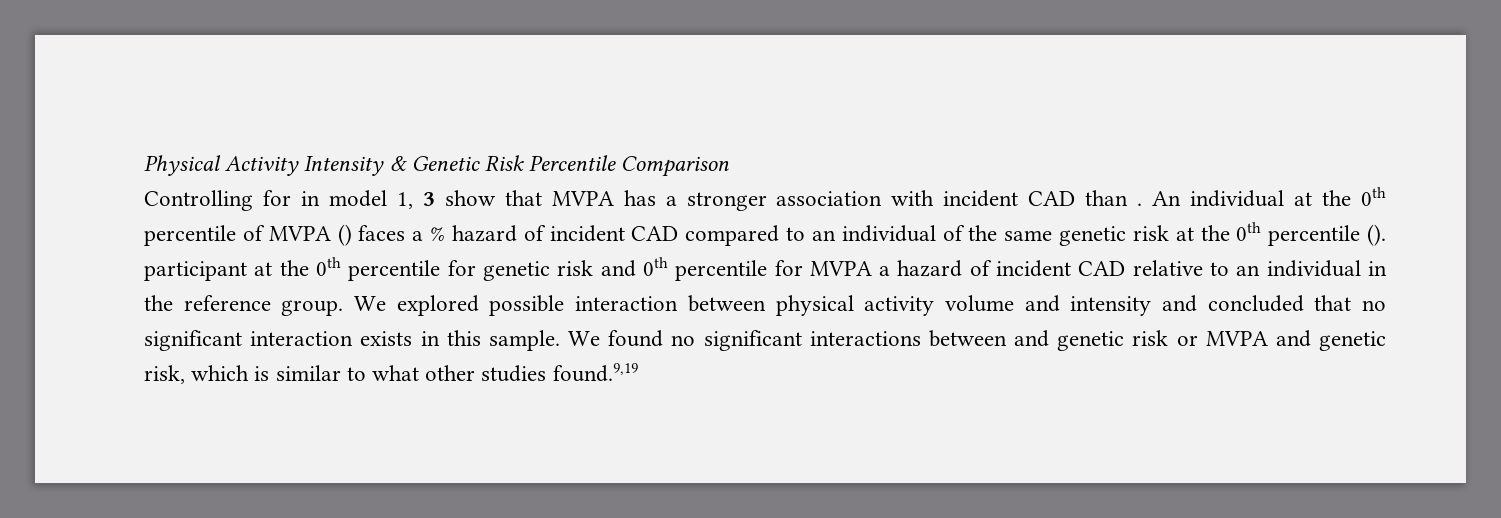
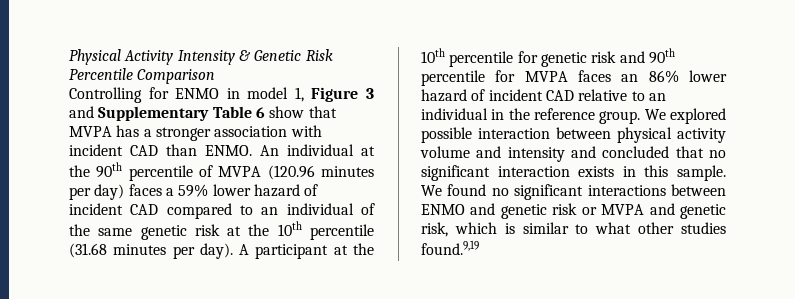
- Controlling for in model 1, 3 show that MVPA has a stronger association with incident CAD than .
+ Controlling for ENMO in model 1, Figure 3 and Supplementary Table 6 show that MVPA has a stronger association with incident CAD than ENMO.
- An individual at the 0th percentile of MVPA () faces a % hazard of incident CAD compared to an individual of the same genetic risk at the 0th percentile (). participant at the 0th percentile for genetic risk and 0th percentile for MVPA a hazard of incident CAD relative to an individual in the reference group.
+ An individual at the 90th percentile of MVPA (120.96 minutes per day) faces a 59% lower hazard of incident CAD compared to an individual of the same genetic risk at the 10th percentile (31.68 minutes per day). A participant at the 10th percentile for genetic risk and 90th percentile for MVPA faces an 86% lower hazard of incident CAD relative to an individual in the reference group.
- We found no significant interactions between and genetic risk or MVPA and genetic risk, which is similar to what other studies found.9,19
+ We found no significant interactions between ENMO and genetic risk or MVPA and genetic risk, which is similar to what other studies found.9,19

